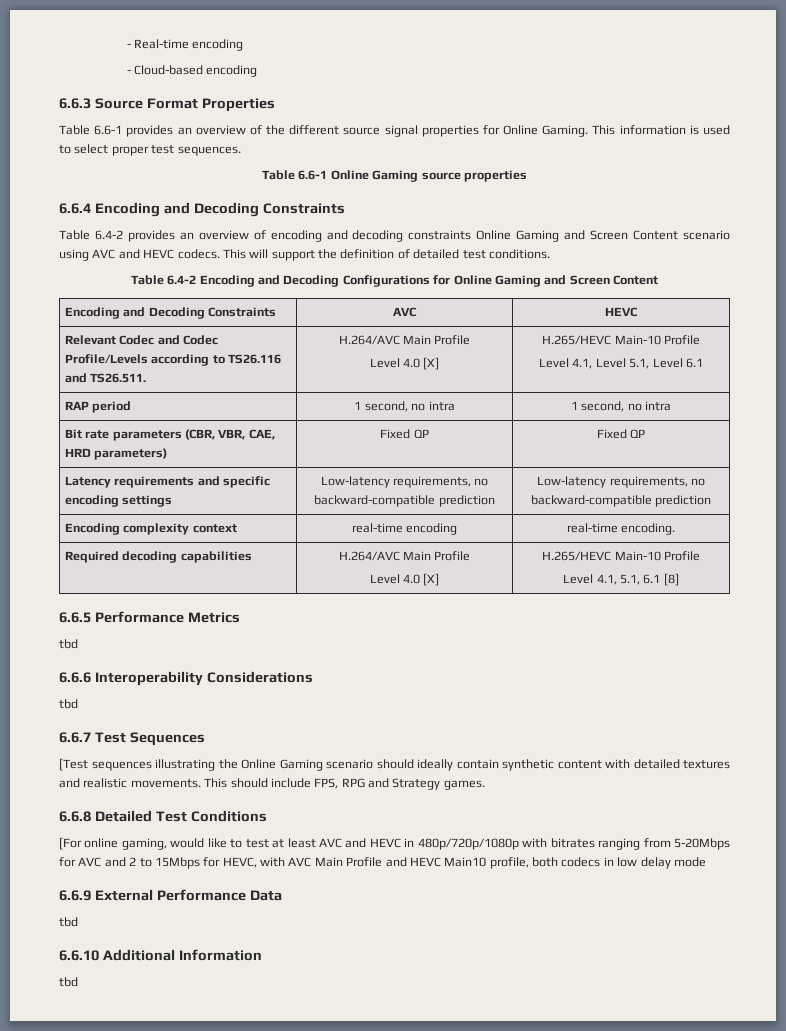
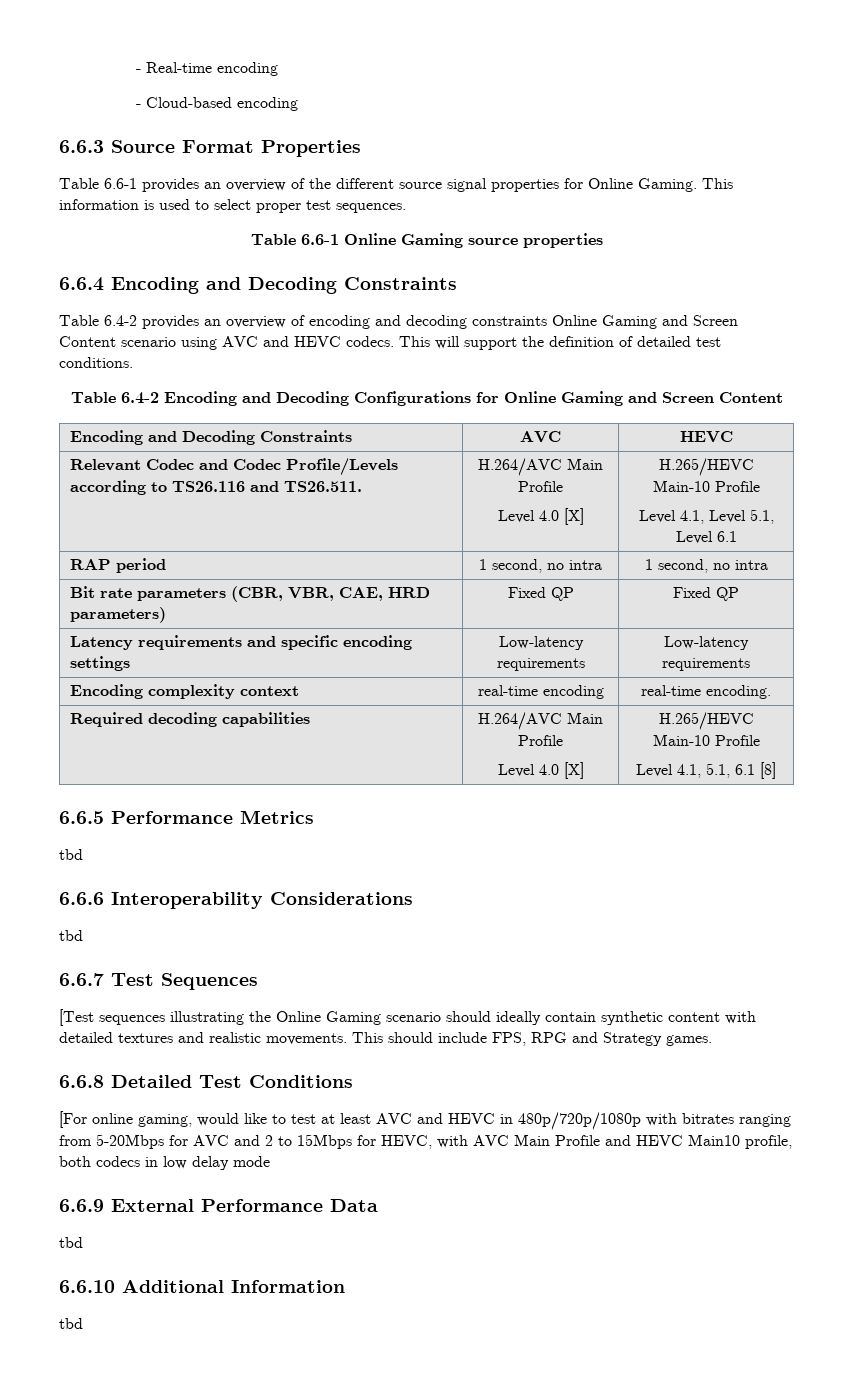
- Latency requirements and specific encoding settings | Low-latency requirements, no backward-compatible prediction | Low-latency requirements, no backward-compatible prediction
+ Latency requirements and specific encoding settings | Low-latency requirements | Low-latency requirements

